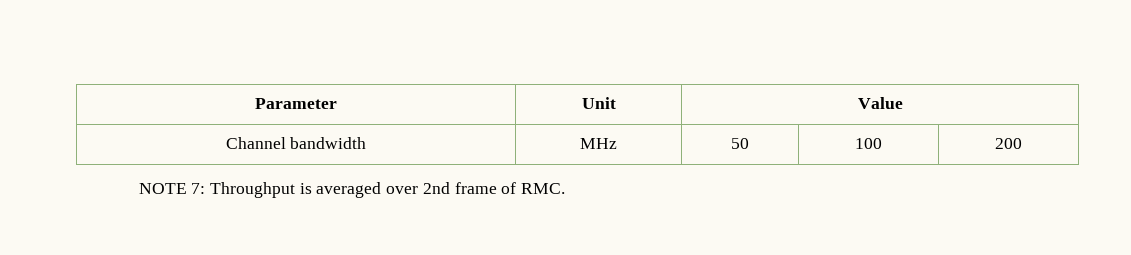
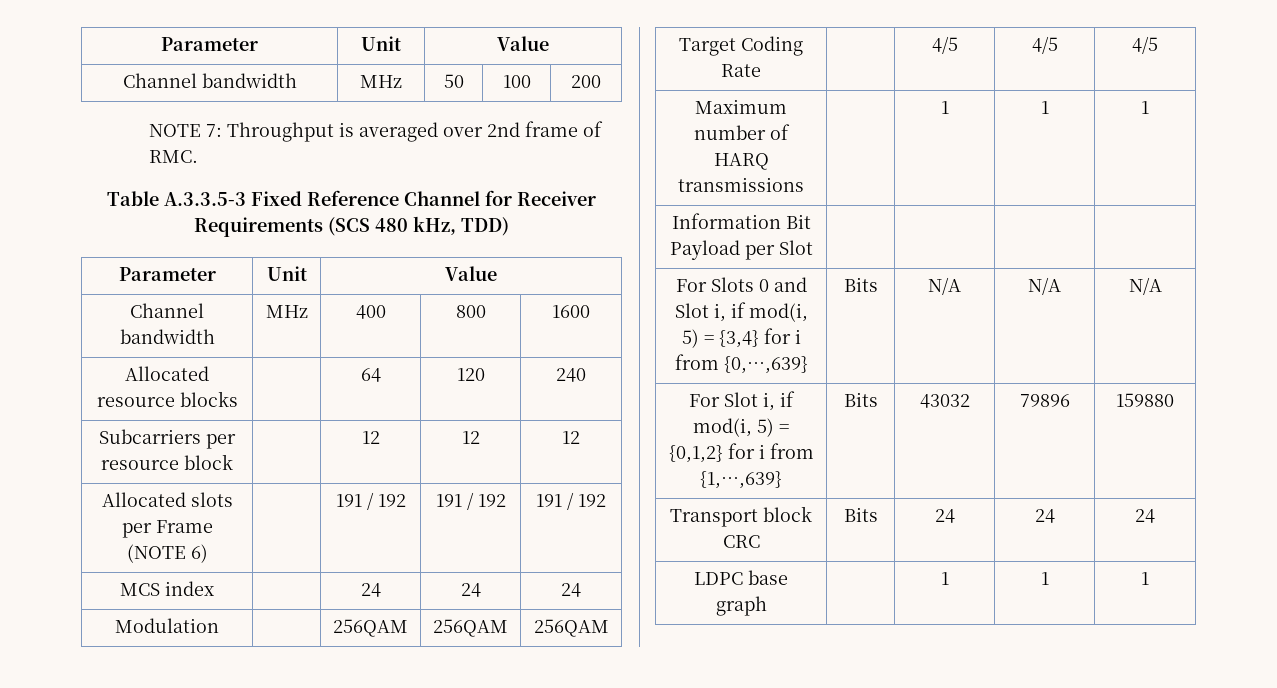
+ Table A.3.3.5-3 Fixed Reference Channel for Receiver Requirements (SCS 480 kHz, TDD)
+ Parameter | Unit | Value
+ Channel bandwidth | MHz | 400 | 800 | 1600
+ Allocated resource blocks | | 64 | 120 | 240
+ Subcarriers per resource block | | 12 | 12 | 12
+ Allocated slots per Frame (NOTE 6) | | 191 / 192 | 191 / 192 | 191 / 192
+ MCS index | | 24 | 24 | 24
+ Modulation | | 256QAM | 256QAM | 256QAM
+ Target Coding Rate | | 4/5 | 4/5 | 4/5
+ Maximum number of HARQ transmissions | | 1 | 1 | 1
+ Information Bit Payload per Slot | | | |
+ For Slots 0 and Slot i, if mod(i, 5) = {3,4} for i from {0,…,639} | Bits | N/A | N/A | N/A
+ For Slot i, if mod(i, 5) = {0,1,2} for i from {1,…,639} | Bits | 43032 | 79896 | 159880
+ Transport block CRC | Bits | 24 | 24 | 24
+ LDPC base graph | | 1 | 1 | 1

